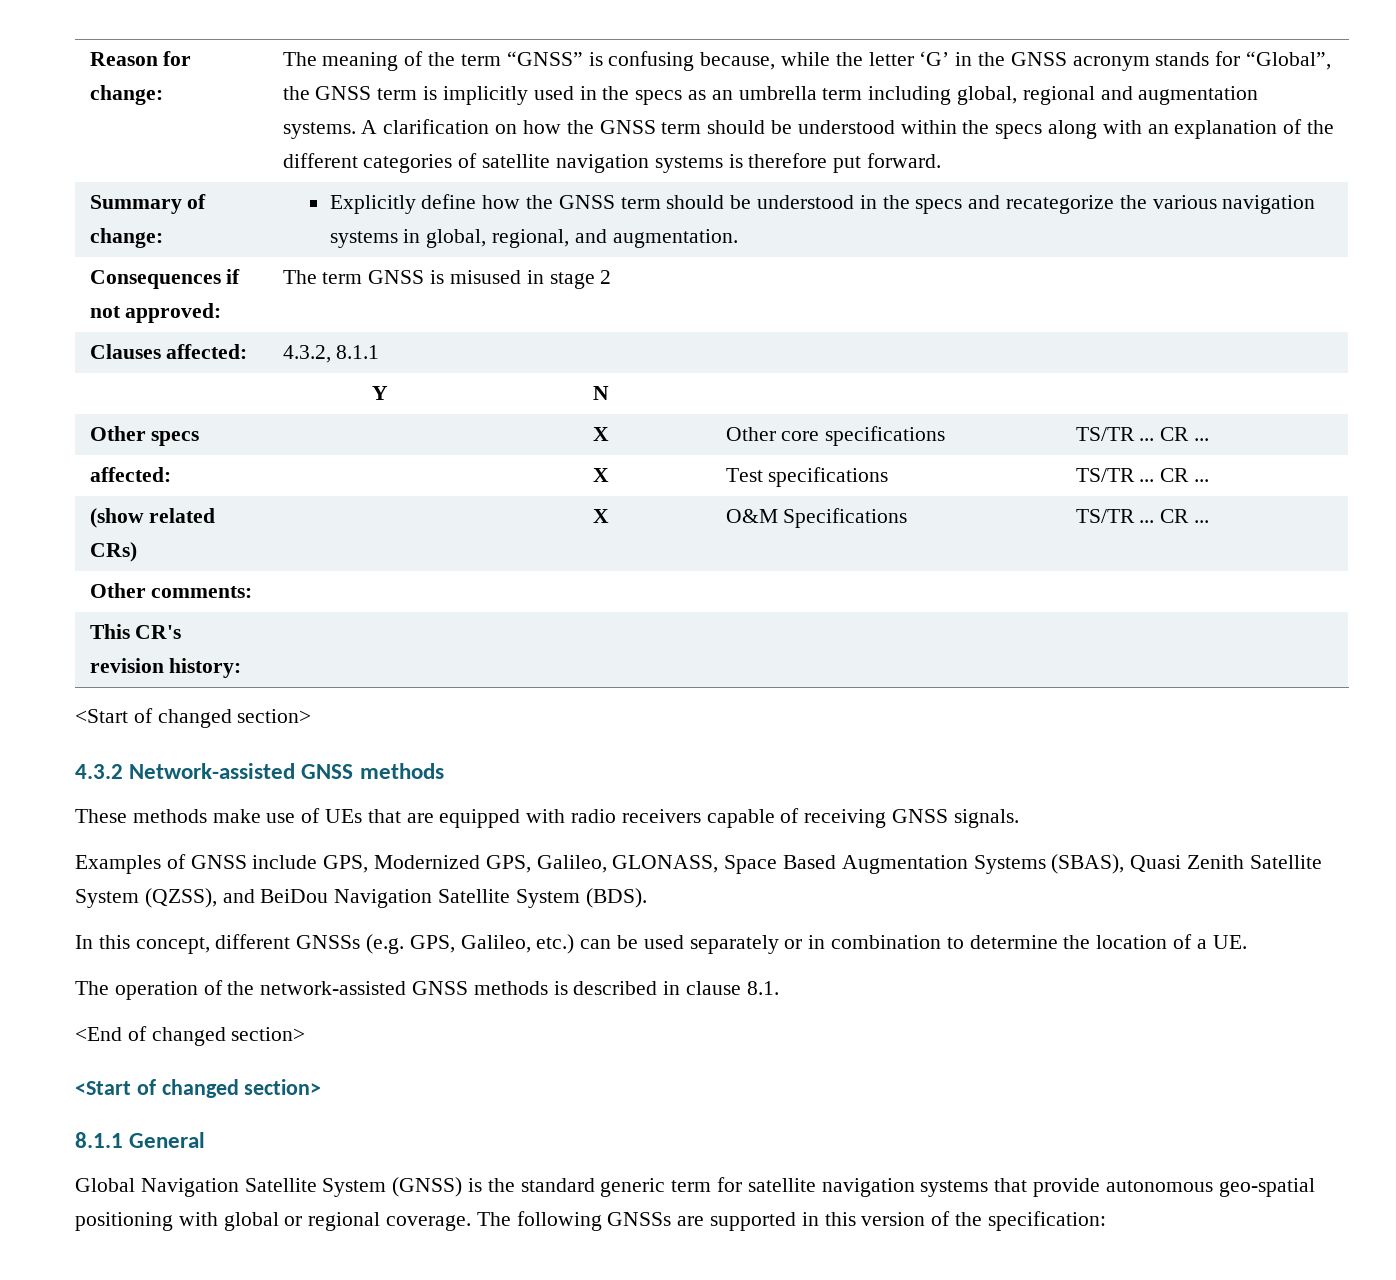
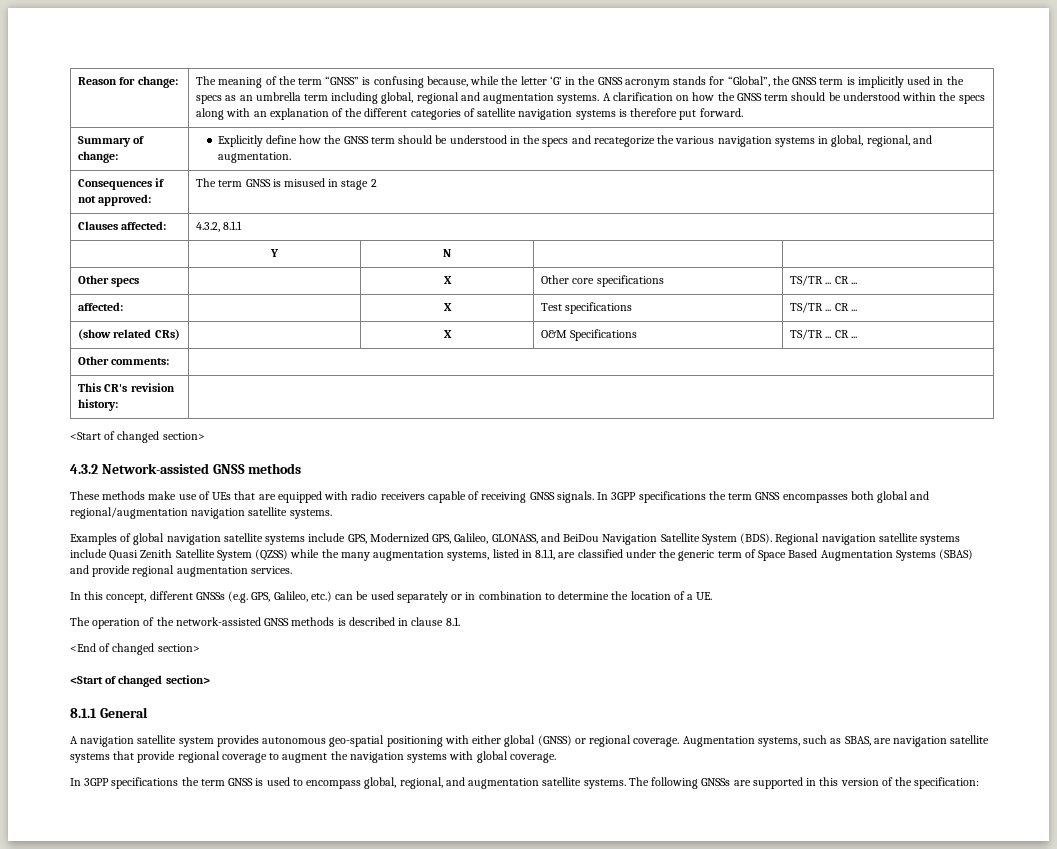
- These methods make use of UEs that are equipped with radio receivers capable of receiving GNSS signals.
- Examples of GNSS include GPS, Modernized GPS, Galileo, GLONASS, Space Based Augmentation Systems (SBAS), Quasi Zenith Satellite System (QZSS), and BeiDou Navigation Satellite System (BDS).
+ These methods make use of UEs that are equipped with radio receivers capable of receiving GNSS signals. In 3GPP specifications the term GNSS encompasses both global and regional/augmentation navigation satellite systems.
+ Examples of global navigation satellite systems include GPS, Modernized GPS, Galileo, GLONASS, and BeiDou Navigation Satellite System (BDS). Regional navigation satellite systems include Quasi Zenith Satellite System (QZSS) while the many augmentation systems, listed in 8.1.1, are classified under the generic term of Space Based Augmentation Systems (SBAS) and provide regional augmentation services.
- Global Navigation Satellite System (GNSS) is the standard generic term for satellite navigation systems that provide autonomous geo-spatial positioning with global or regional coverage.
+ A navigation satellite system provides autonomous geo-spatial positioning with either global (GNSS) or regional coverage. Augmentation systems, such as SBAS, are navigation satellite systems that provide regional coverage to augment the navigation systems with global coverage.
+ In 3GPP specifications the term GNSS is used to encompass global, regional, and augmentation satellite systems.

